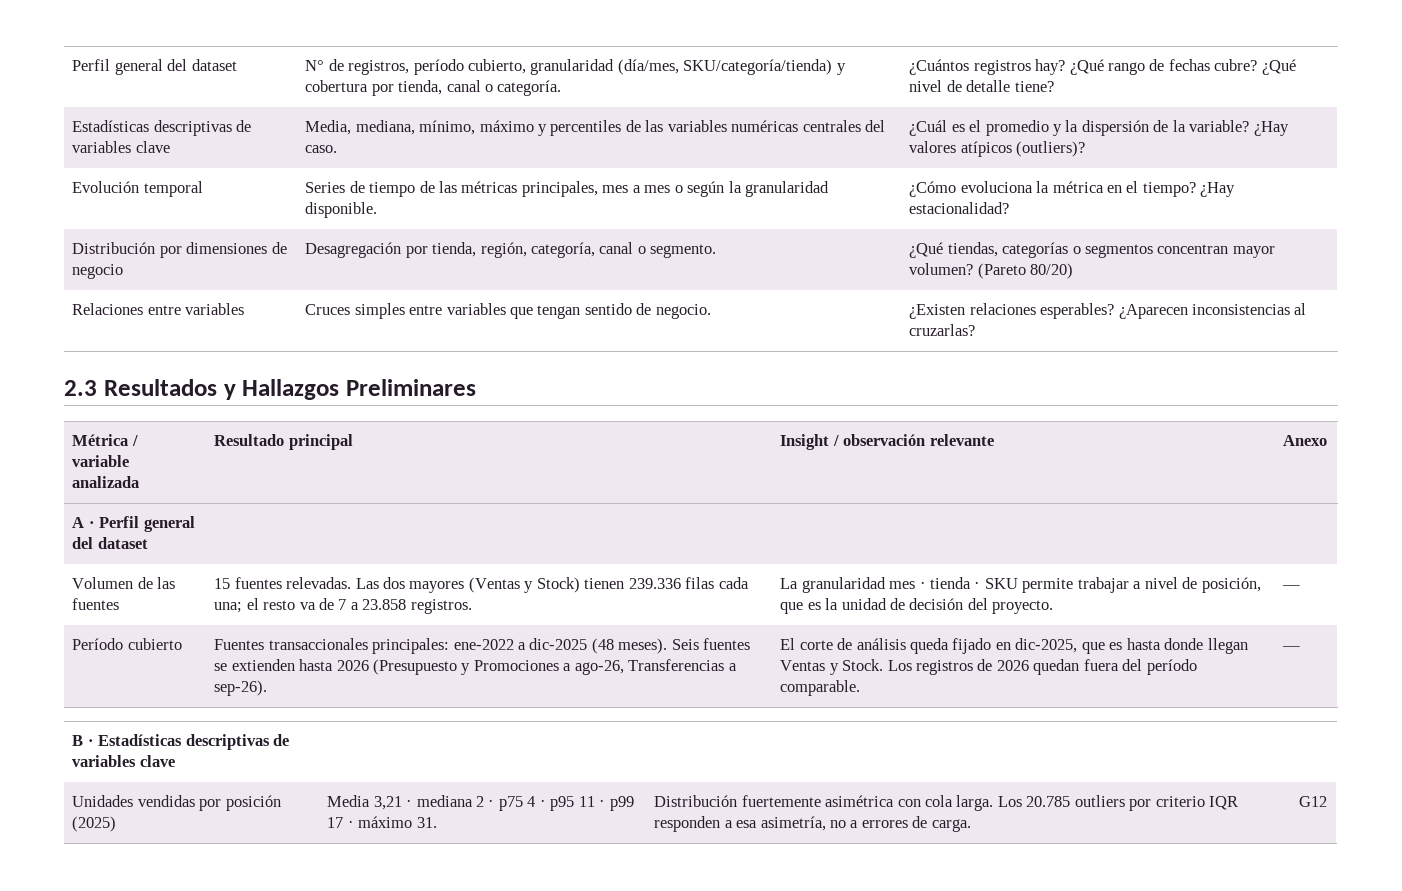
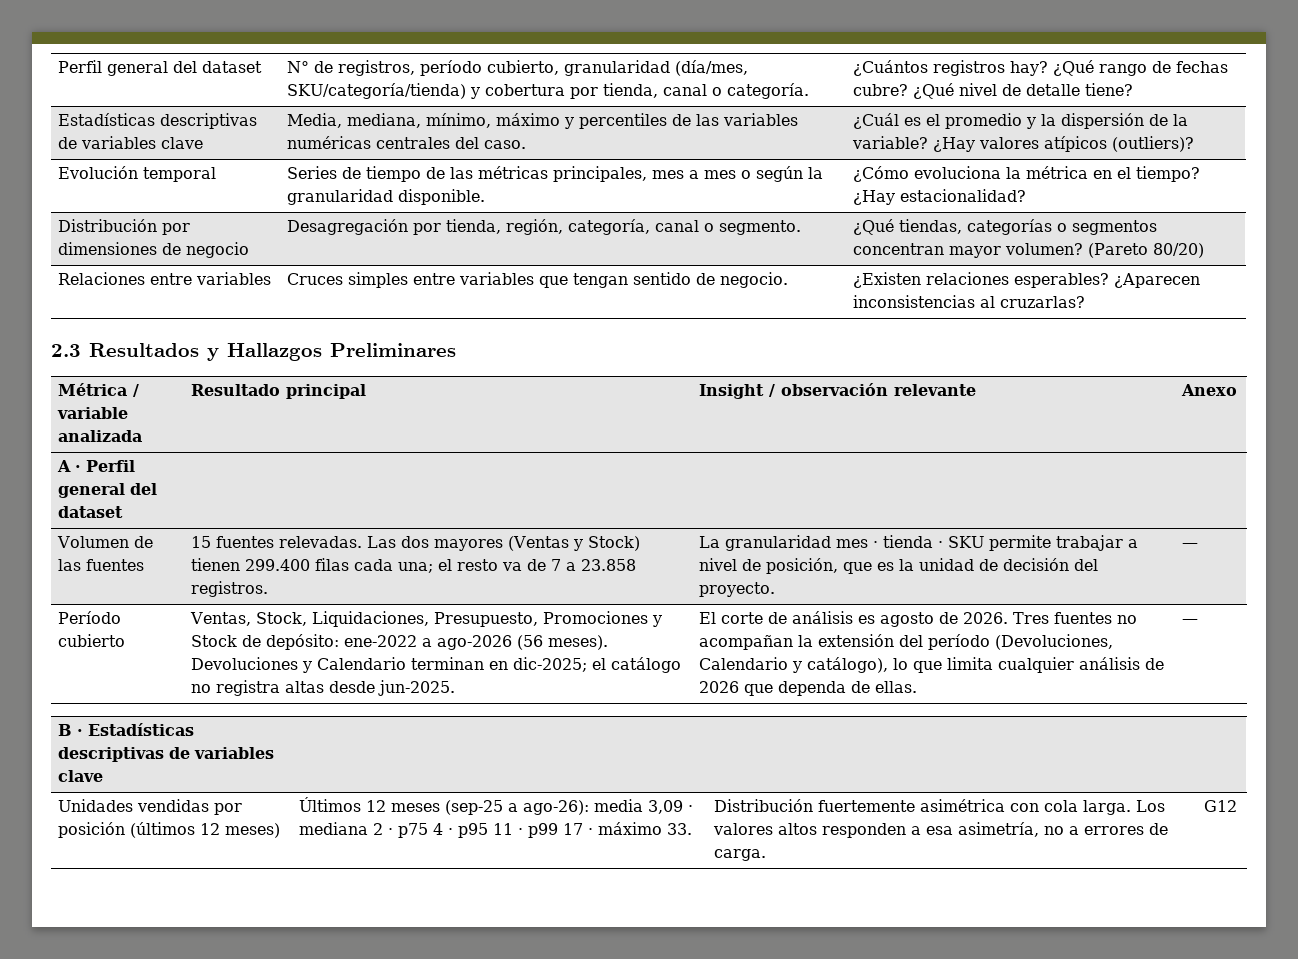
- Las dos mayores (Ventas y Stock) tienen 239.336 filas cada una; el resto va de 7 a 23.858 registros.
+ Las dos mayores (Ventas y Stock) tienen 299.400 filas cada una; el resto va de 7 a 23.858 registros.
- Fuentes transaccionales principales: ene-2022 a dic-2025 (48 meses). Seis fuentes se extienden hasta 2026 (Presupuesto y Promociones a ago-26, Transferencias a sep-26). | El corte de análisis queda fijado en dic-2025, que es hasta donde llegan Ventas y Stock. Los registros de 2026 quedan fuera del período comparable.
+ Ventas, Stock, Liquidaciones, Presupuesto, Promociones y Stock de depósito: ene-2022 a ago-2026 (56 meses). Devoluciones y Calendario terminan en dic-2025; el catálogo no registra altas desde jun-2025. | El corte de análisis es agosto de 2026. Tres fuentes no acompañan la extensión del período (Devoluciones, Calendario y catálogo), lo que limita cualquier análisis de 2026 que dependa de ellas.
- Unidades vendidas por posición (2025) | Media 3,21 · mediana 2 · p75 4 · p95 11 · p99 17 · máximo 31.
+ Unidades vendidas por posición (últimos 12 meses) | Últimos 12 meses (sep-25 a ago-26): media 3,09 · mediana 2 · p75 4 · p95 11 · p99 17 · máximo 33.
- Los 20.785 outliers por criterio IQR responden a esa asimetría, no a errores de carga.
+ Los valores altos responden a esa asimetría, no a errores de carga.

